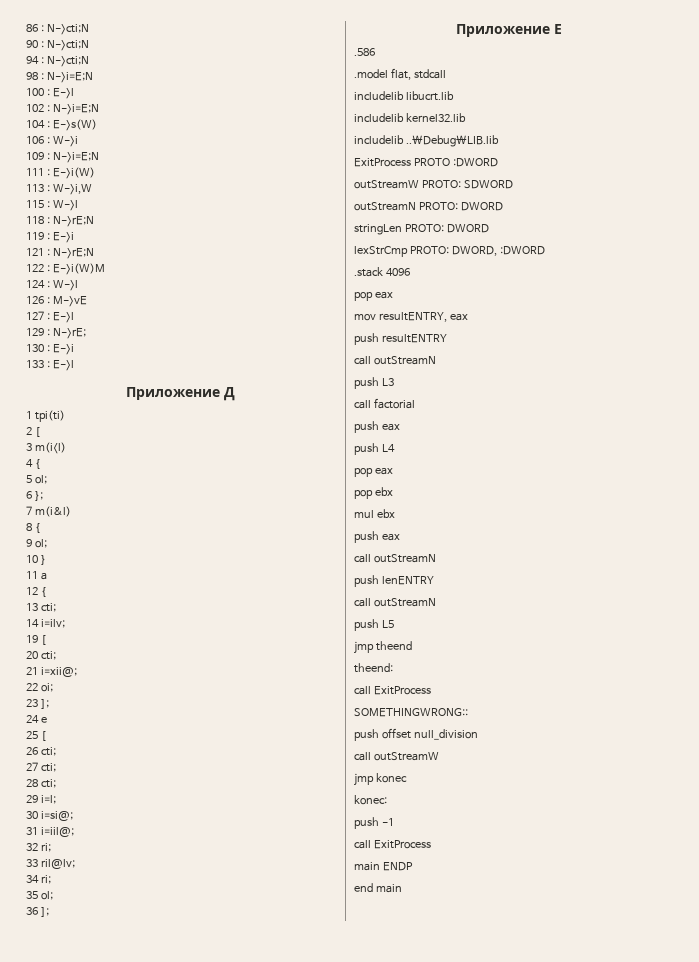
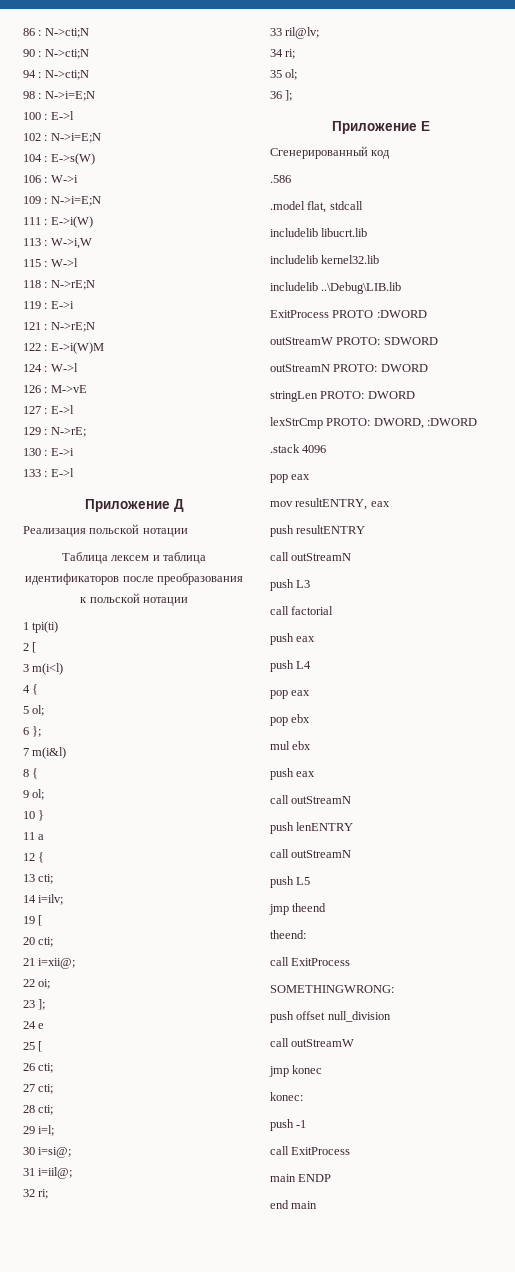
+ Реализация польской нотации
+ Таблица лексем и таблица идентификаторов после преобразования к польской нотации
+ Сгенерированный код
- SOMETHINGWRONG::
+ SOMETHINGWRONG:

